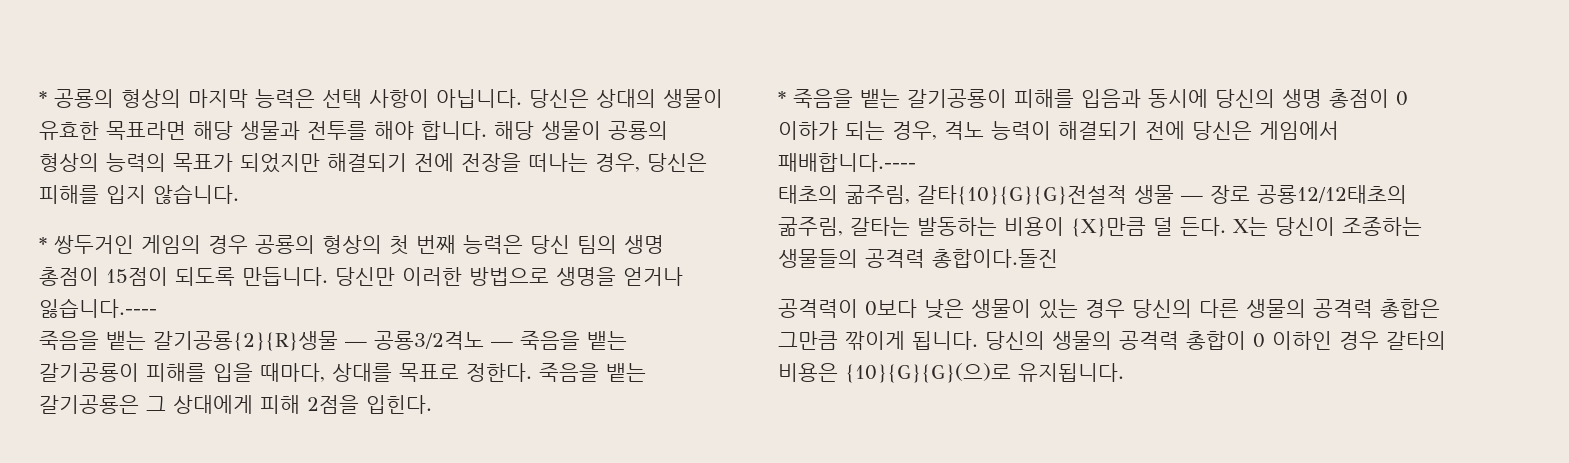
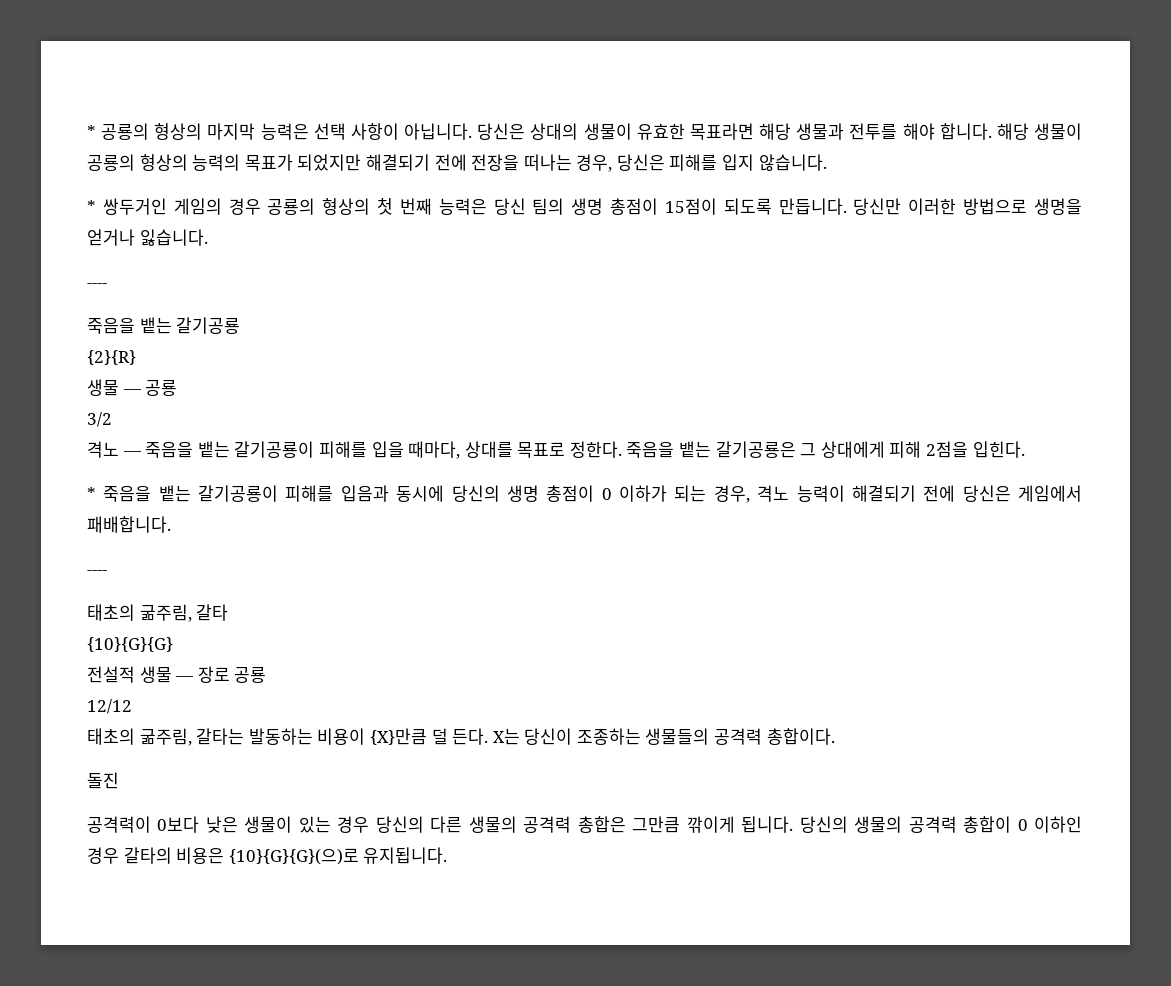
- 당신만 이러한 방법으로 생명을 얻거나 잃습니다.----
- 죽음을 뱉는 갈기공룡{2}{R}생물 — 공룡3/2격노 — 죽음을 뱉는 갈기공룡이 피해를 입을 때마다, 상대를 목표로 정한다.
+ 당신만 이러한 방법으로 생명을 얻거나 잃습니다.
+ ----
+ 죽음을 뱉는 갈기공룡
+ {2}{R}
+ 생물 — 공룡
+ 3/2
+ 격노 — 죽음을 뱉는 갈기공룡이 피해를 입을 때마다, 상대를 목표로 정한다.
- * 죽음을 뱉는 갈기공룡이 피해를 입음과 동시에 당신의 생명 총점이 0 이하가 되는 경우, 격노 능력이 해결되기 전에 당신은 게임에서 패배합니다.----
- 태초의 굶주림, 갈타{10}{G}{G}전설적 생물 — 장로 공룡12/12태초의 굶주림, 갈타는 발동하는 비용이 {X}만큼 덜 든다.
+ * 죽음을 뱉는 갈기공룡이 피해를 입음과 동시에 당신의 생명 총점이 0 이하가 되는 경우, 격노 능력이 해결되기 전에 당신은 게임에서 패배합니다.
+ ----
+ 태초의 굶주림, 갈타
+ {10}{G}{G}
+ 전설적 생물 — 장로 공룡
+ 12/12
+ 태초의 굶주림, 갈타는 발동하는 비용이 {X}만큼 덜 든다.
- X는 당신이 조종하는 생물들의 공격력 총합이다.돌진
+ X는 당신이 조종하는 생물들의 공격력 총합이다.
+ 돌진

